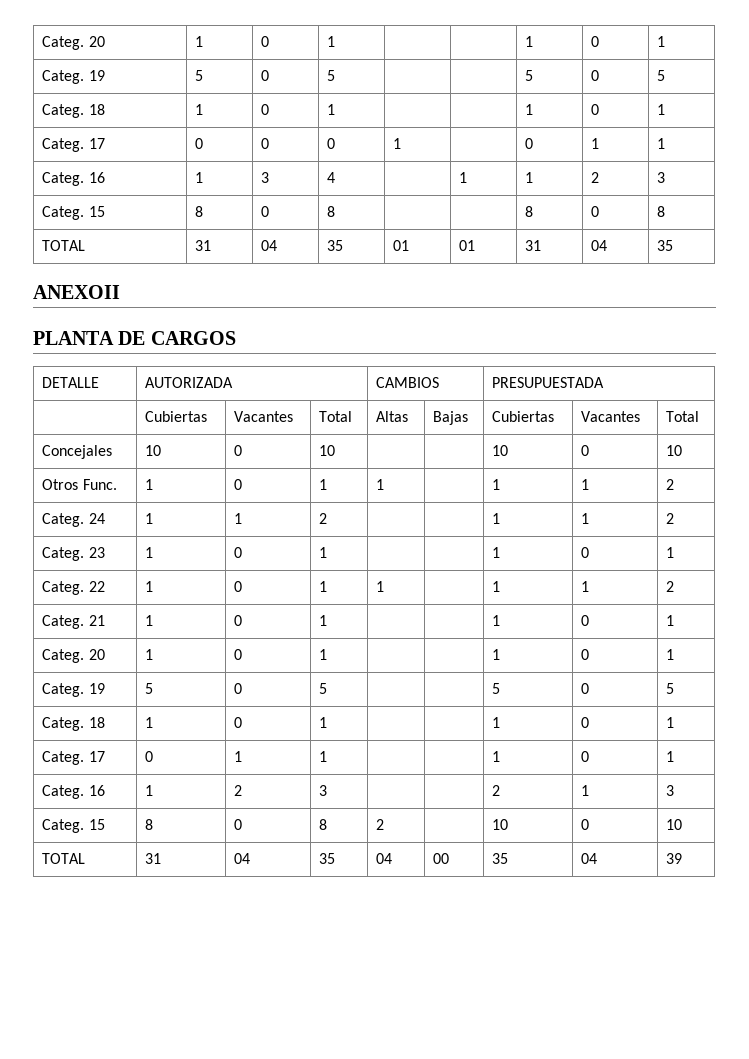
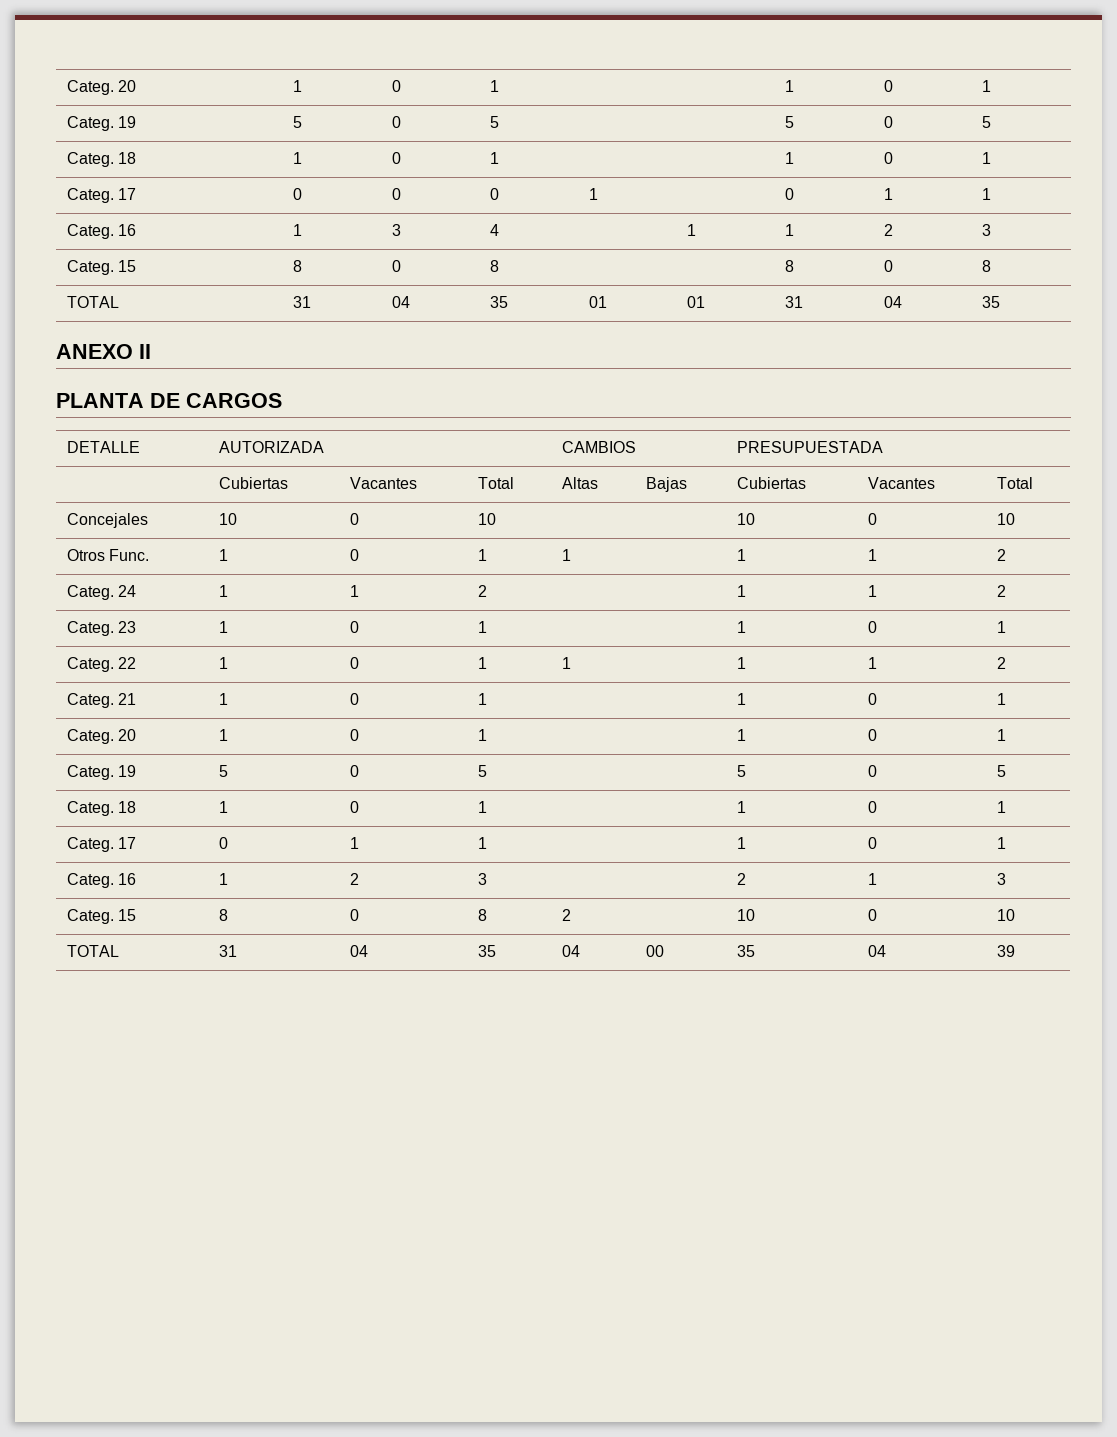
- ANEXOII
+ ANEXO II

